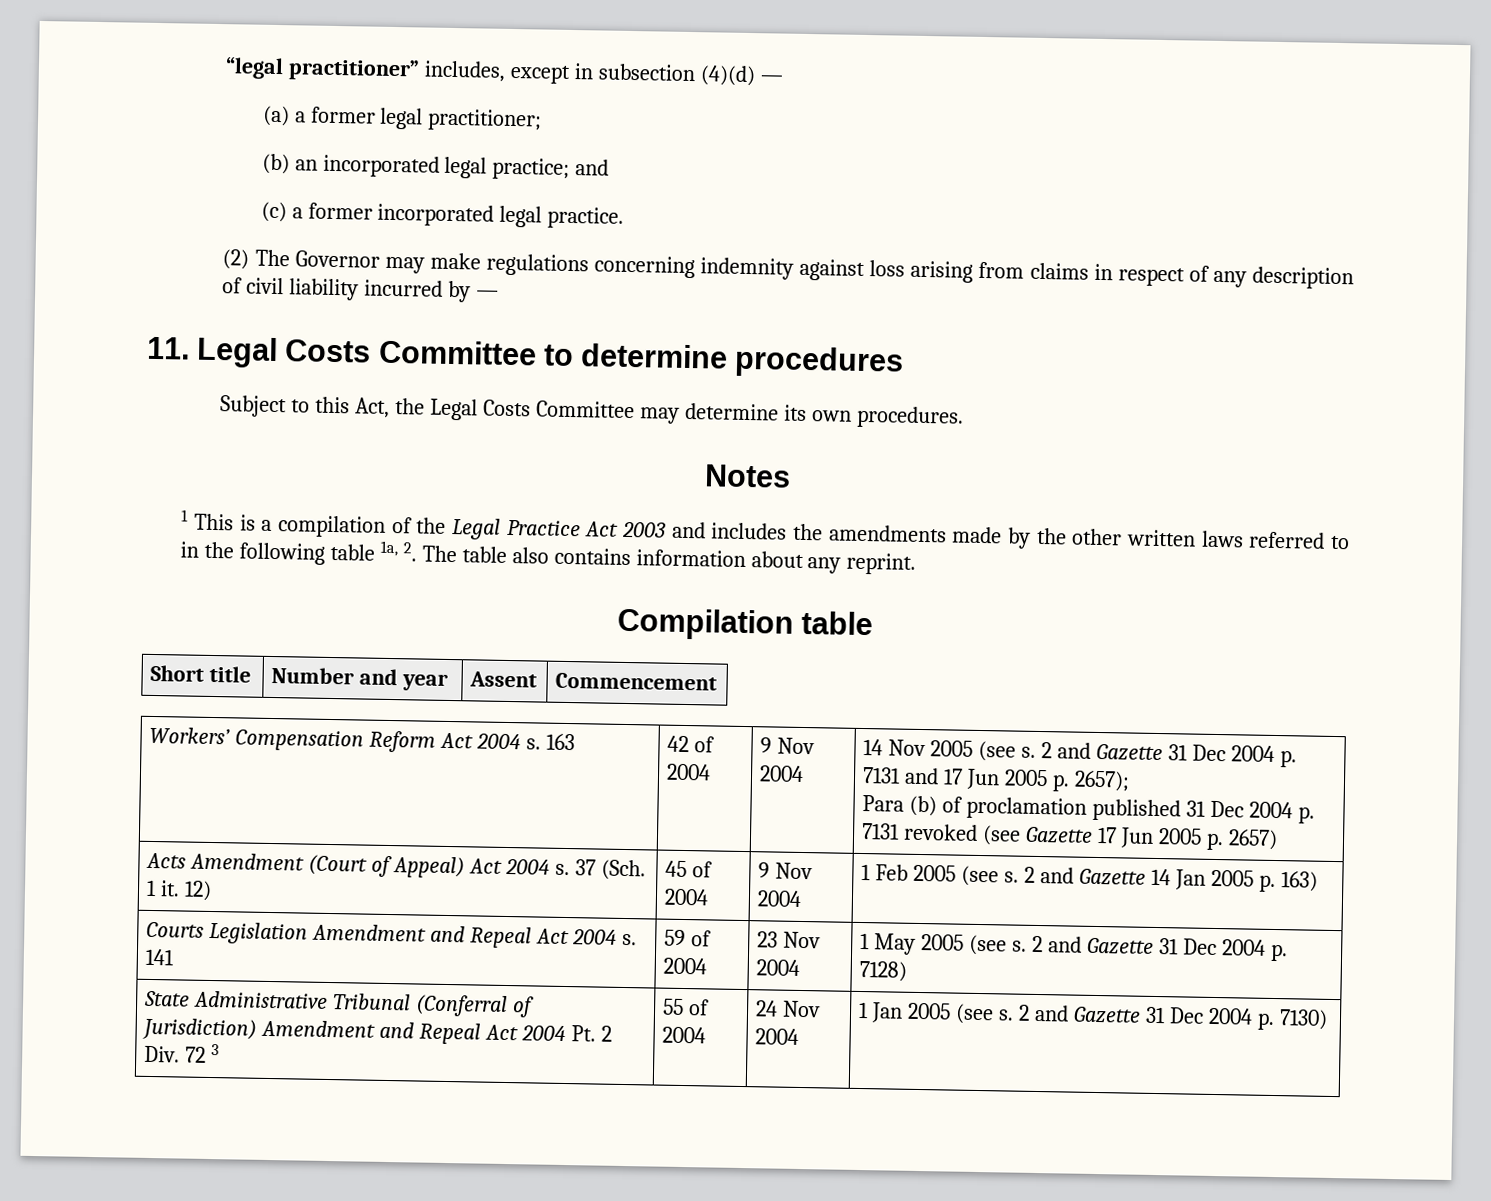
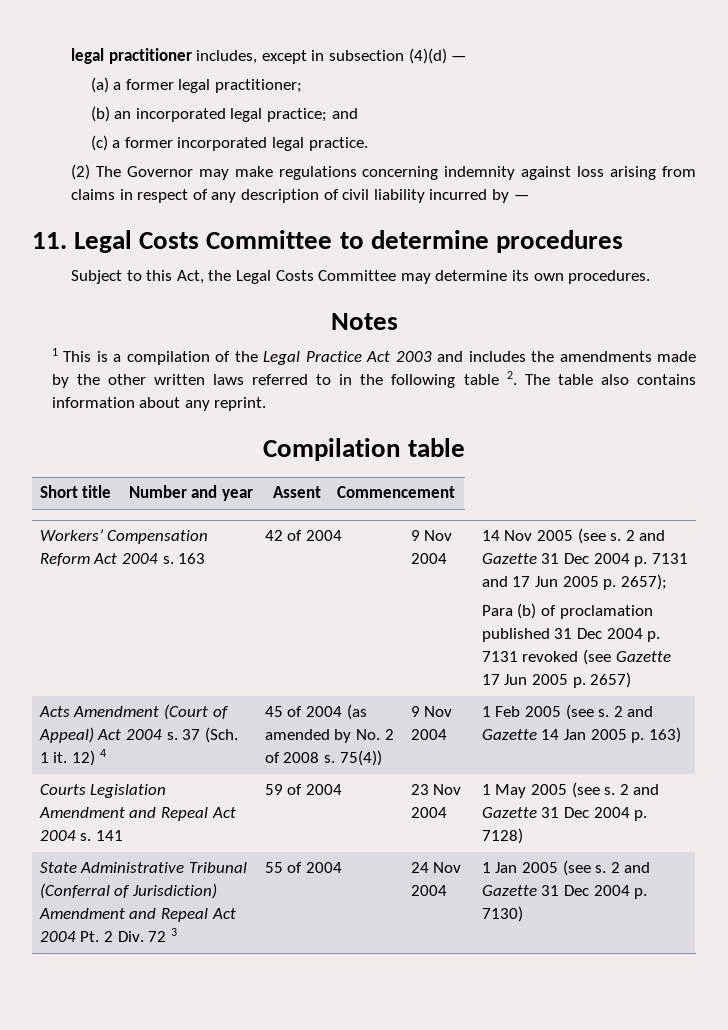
- “legal practitioner” includes, except in subsection (4)(d) —
+ legal practitioner includes, except in subsection (4)(d) —
- 1 This is a compilation of the Legal Practice Act 2003 and includes the amendments made by the other written laws referred to in the following table 1a, 2. The table also contains information about any reprint.
+ 1 This is a compilation of the Legal Practice Act 2003 and includes the amendments made by the other written laws referred to in the following table 2. The table also contains information about any reprint.
- 12)
+ 12) 4
- 45 of 2004
+ 45 of 2004 (as amended by No. 2 of 2008 s. 75(4))

